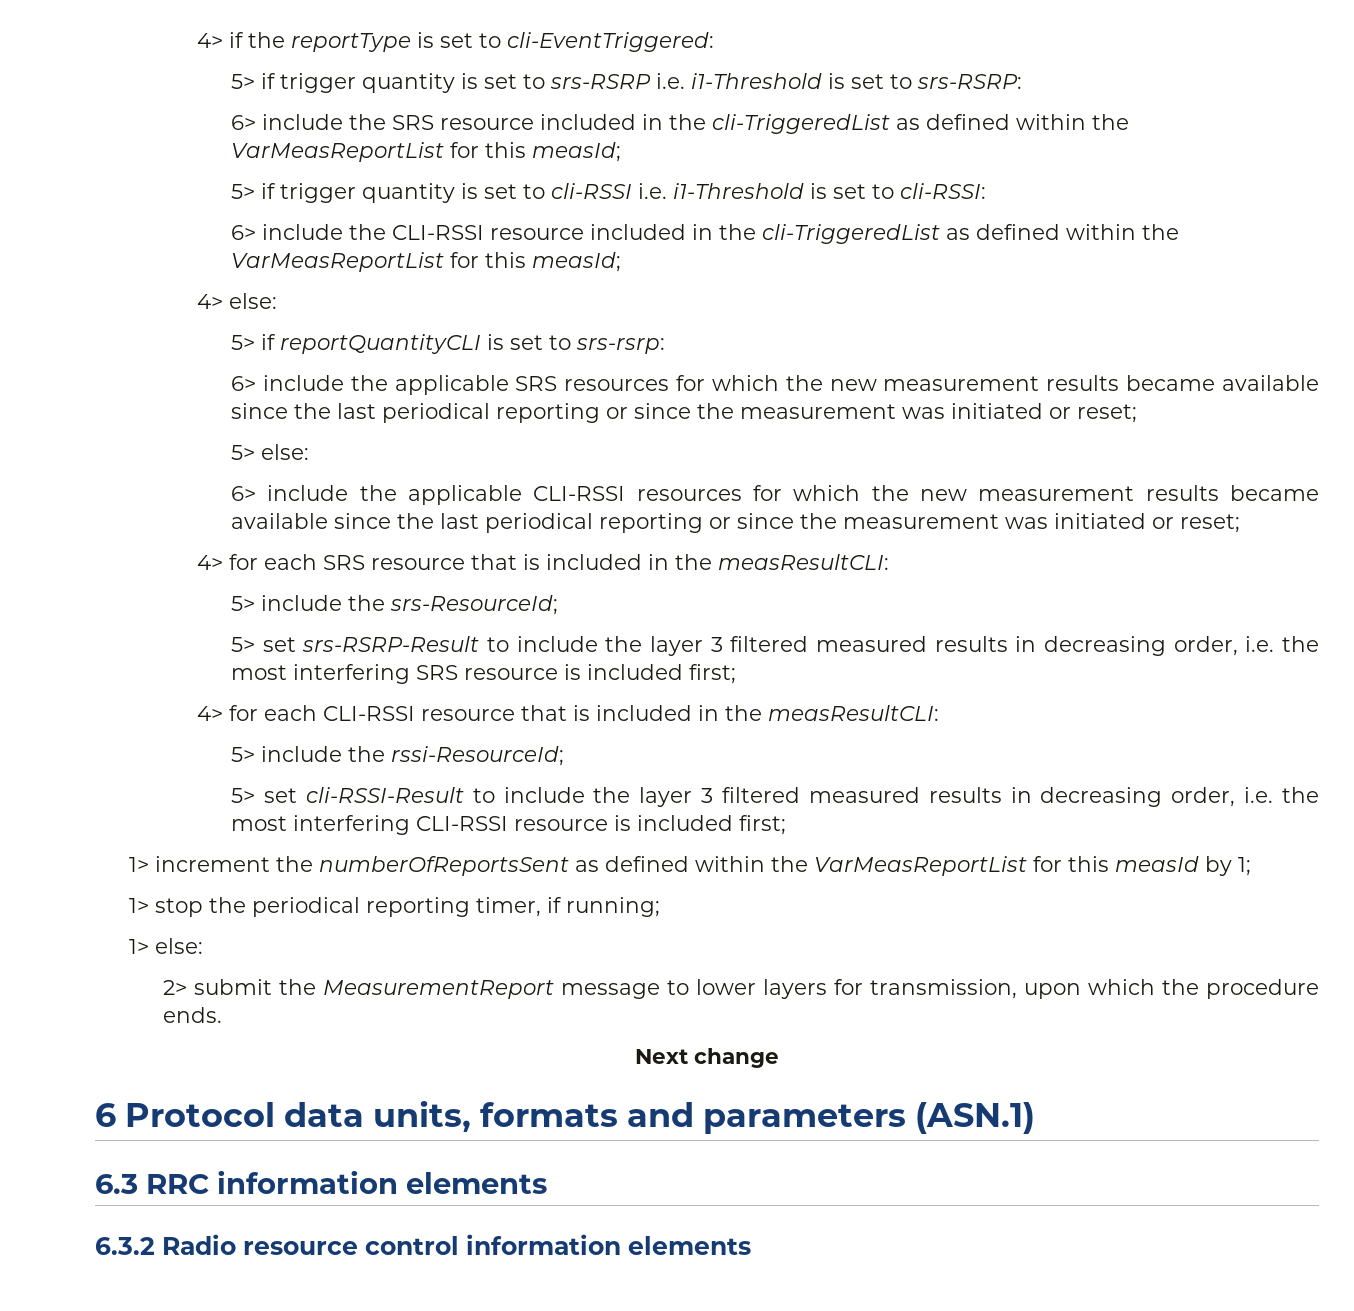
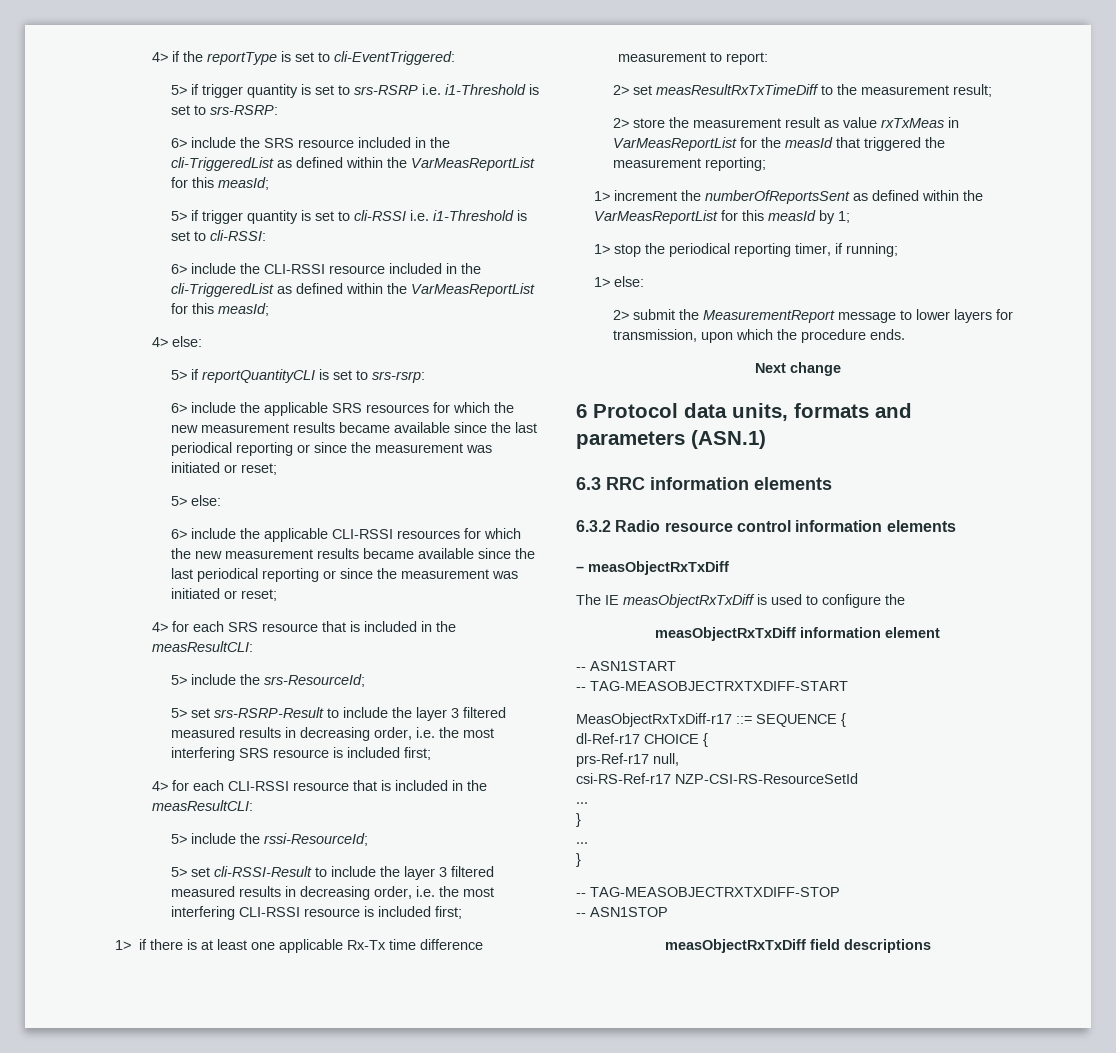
+ 1> if there is at least one applicable Rx-Tx time difference measurement to report:
+ 2> set measResultRxTxTimeDiff to the measurement result;
+ 2> store the measurement result as value rxTxMeas in VarMeasReportList for the measId that triggered the measurement reporting;
+ – measObjectRxTxDiff
+ The IE measObjectRxTxDiff is used to configure the
+ measObjectRxTxDiff information element
+ -- ASN1START
+ -- TAG-MEASOBJECTRXTXDIFF-START
+ MeasObjectRxTxDiff-r17 ::= SEQUENCE {
+ dl-Ref-r17 CHOICE {
+ prs-Ref-r17 null,
+ csi-RS-Ref-r17 NZP-CSI-RS-ResourceSetId
+ ...
+ }
+ ...
+ }
+ -- TAG-MEASOBJECTRXTXDIFF-STOP
+ -- ASN1STOP
+ measObjectRxTxDiff field descriptions

